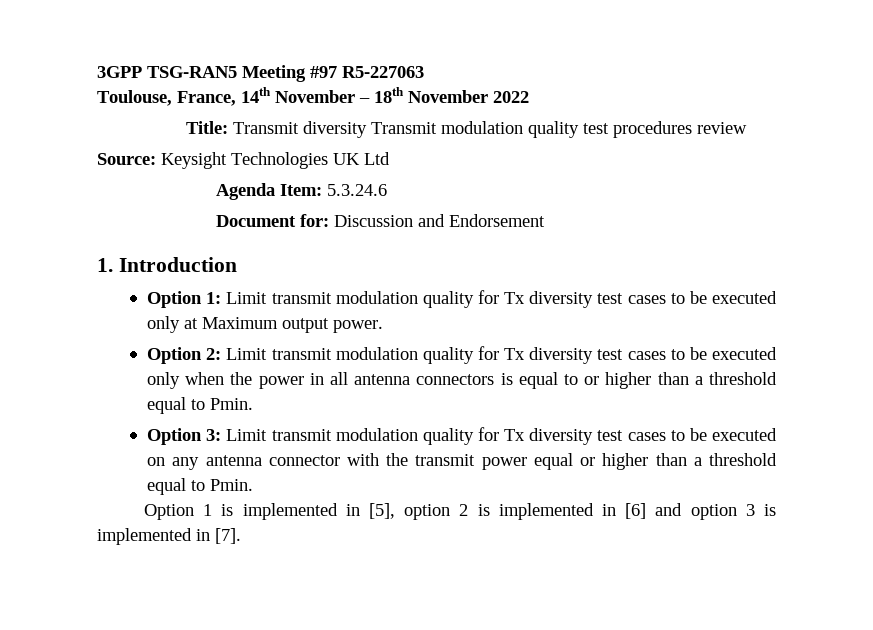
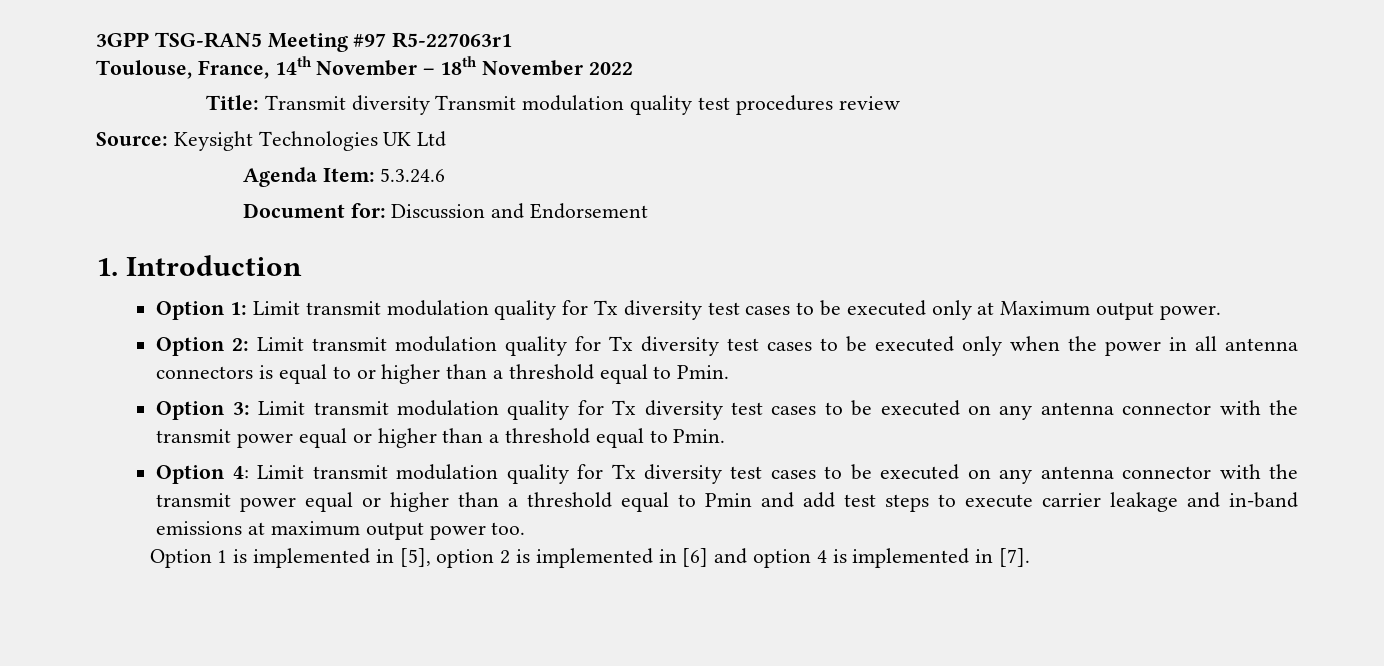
- 3GPP TSG-RAN5 Meeting #97 R5-227063
+ 3GPP TSG-RAN5 Meeting #97 R5-227063r1
+ Option 4: Limit transmit modulation quality for Tx diversity test cases to be executed on any antenna connector with the transmit power equal or higher than a threshold equal to Pmin and add test steps to execute carrier leakage and in-band emissions at maximum output power too.
- Option 1 is implemented in [5], option 2 is implemented in [6] and option 3 is implemented in [7].
+ Option 1 is implemented in [5], option 2 is implemented in [6] and option 4 is implemented in [7].

